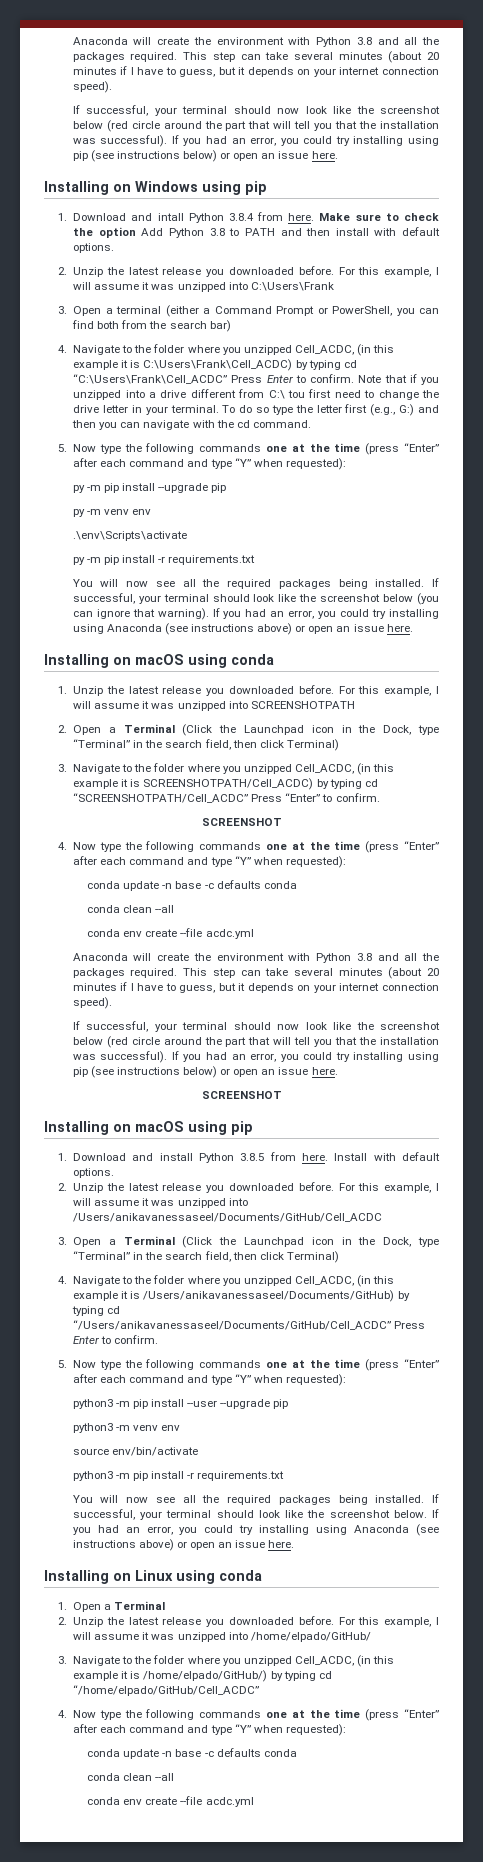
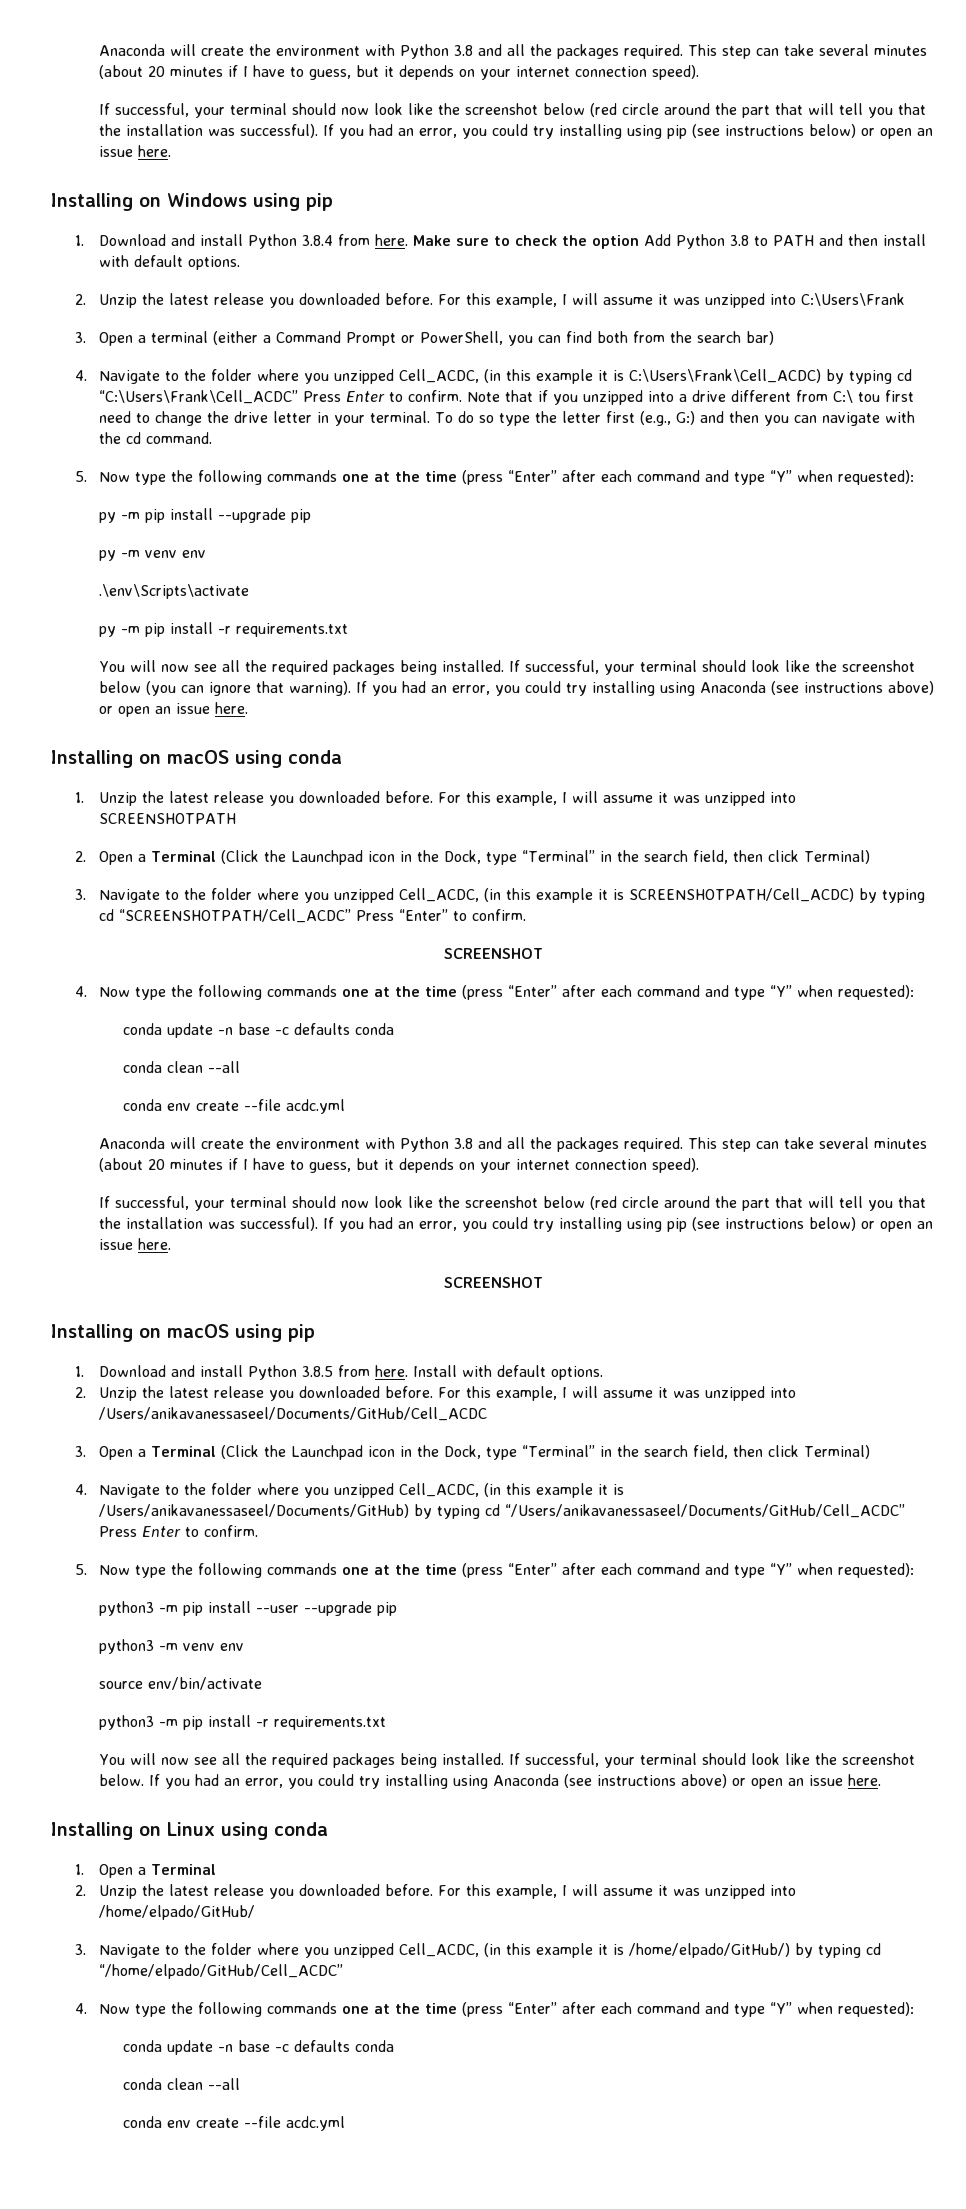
- 1. Download and intall Python 3.8.4 from here.
+ 1. Download and install Python 3.8.4 from here.

